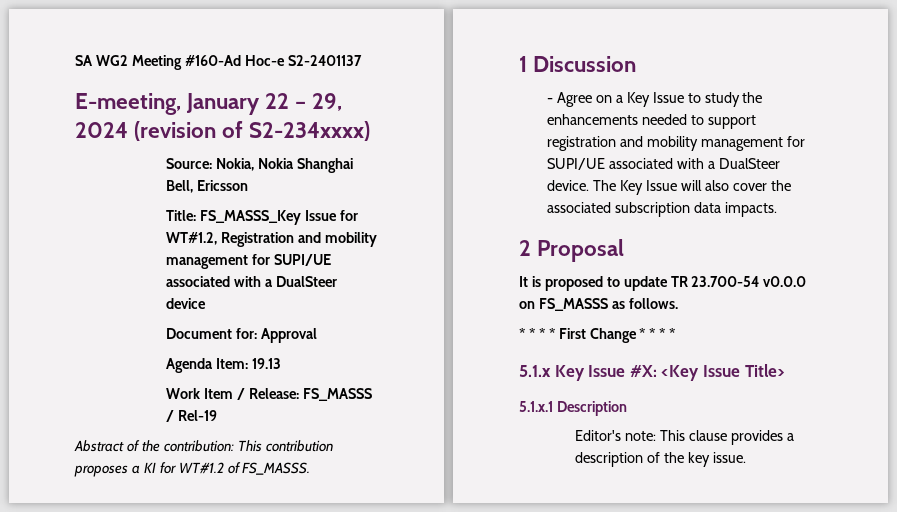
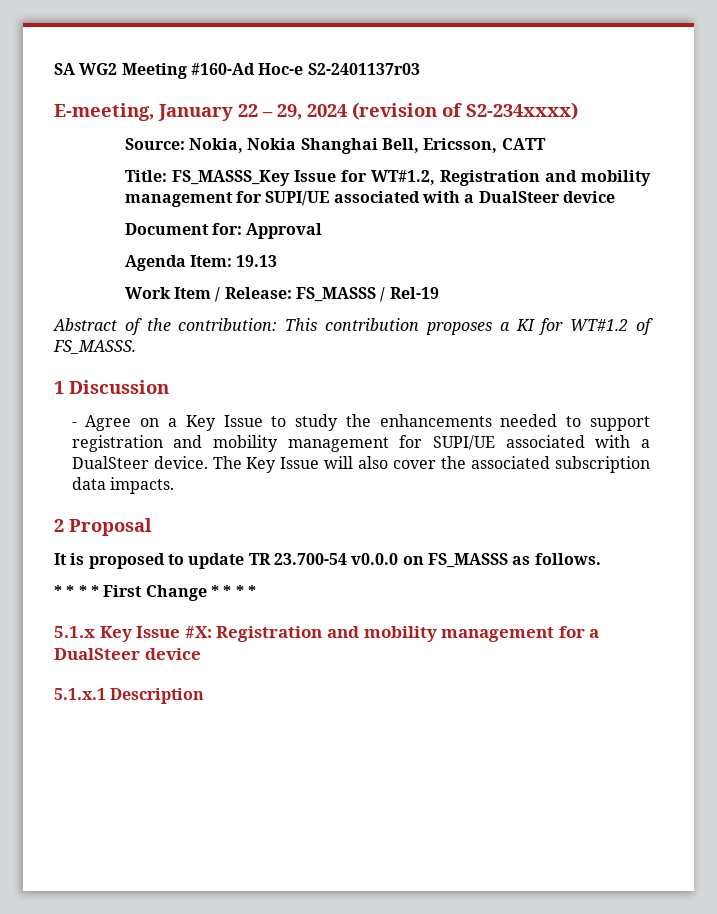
- SA WG2 Meeting #160-Ad Hoc-e S2-2401137
+ SA WG2 Meeting #160-Ad Hoc-e S2-2401137r03
- Source: Nokia, Nokia Shanghai Bell, Ericsson
+ Source: Nokia, Nokia Shanghai Bell, Ericsson, CATT
- 5.1.x Key Issue #X: <Key Issue Title>
+ 5.1.x Key Issue #X: Registration and mobility management for a DualSteer device
  5.1.x.1 Description
- Editor's note: This clause provides a description of the key issue.

